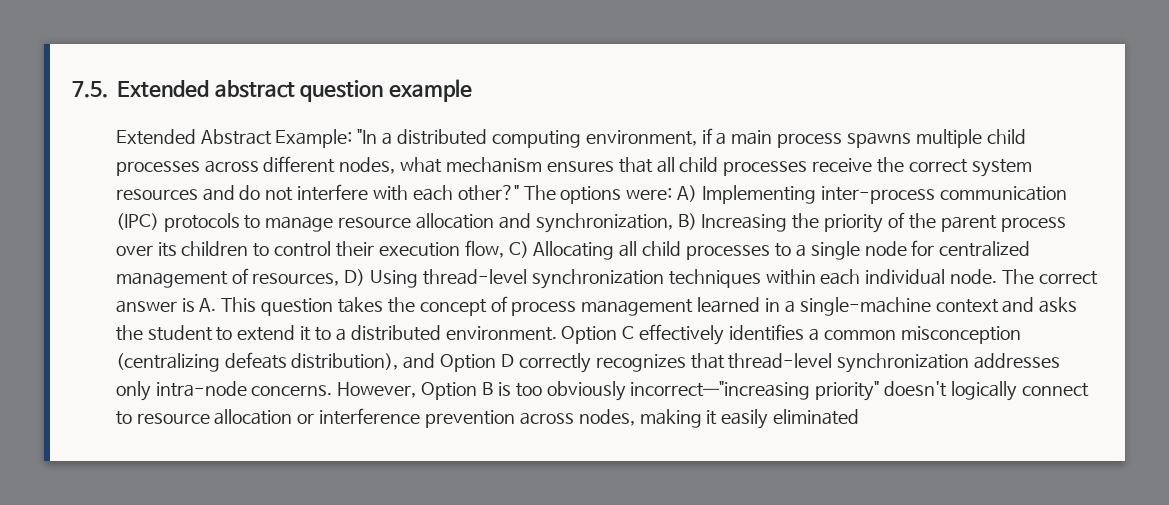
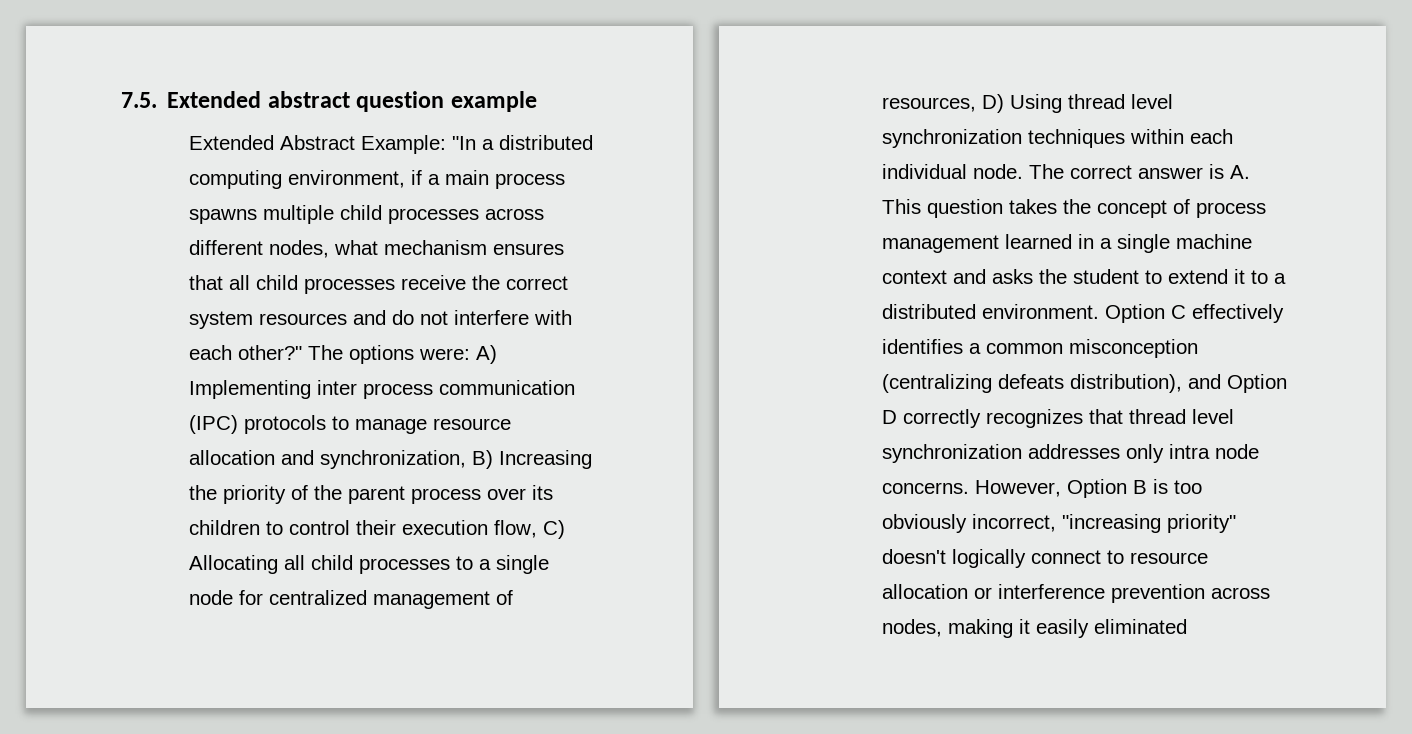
- The options were: A) Implementing inter-process communication (IPC) protocols to manage resource allocation and synchronization, B) Increasing the priority of the parent process over its children to control their execution flow, C) Allocating all child processes to a single node for centralized management of resources, D) Using thread-level synchronization techniques within each individual node.
+ The options were: A) Implementing inter process communication (IPC) protocols to manage resource allocation and synchronization, B) Increasing the priority of the parent process over its children to control their execution flow, C) Allocating all child processes to a single node for centralized management of resources, D) Using thread level synchronization techniques within each individual node.
- The correct answer is A. This question takes the concept of process management learned in a single-machine context and asks the student to extend it to a distributed environment.
+ The correct answer is A. This question takes the concept of process management learned in a single machine context and asks the student to extend it to a distributed environment.
- Option C effectively identifies a common misconception (centralizing defeats distribution), and Option D correctly recognizes that thread-level synchronization addresses only intra-node concerns.
+ Option C effectively identifies a common misconception (centralizing defeats distribution), and Option D correctly recognizes that thread level synchronization addresses only intra node concerns.
- However, Option B is too obviously incorrect—"increasing priority" doesn't logically connect to resource allocation or interference prevention across nodes, making it easily eliminated
+ However, Option B is too obviously incorrect, "increasing priority" doesn't logically connect to resource allocation or interference prevention across nodes, making it easily eliminated

